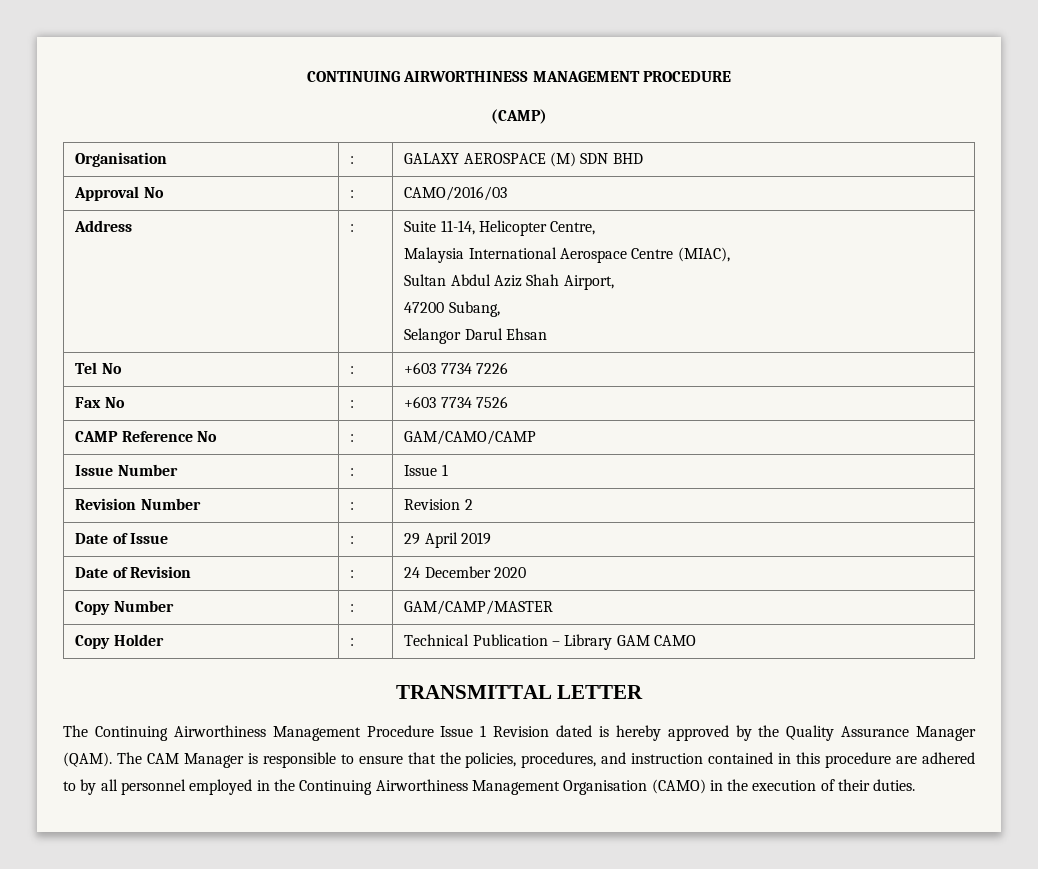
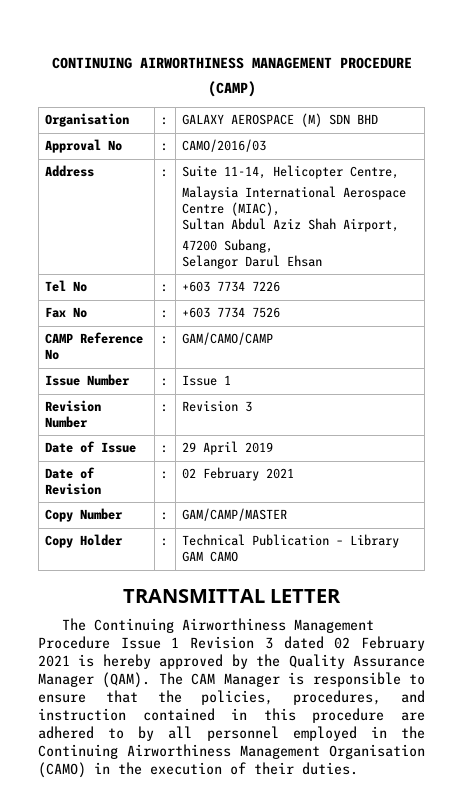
- Revision Number | : | Revision 2
+ Revision Number | : | Revision 3
- Date of Revision | : | 24 December 2020
+ Date of Revision | : | 02 February 2021
- The Continuing Airworthiness Management Procedure Issue 1 Revision dated is hereby approved by the Quality Assurance Manager (QAM).
+ The Continuing Airworthiness Management Procedure Issue 1 Revision 3 dated 02 February 2021 is hereby approved by the Quality Assurance Manager (QAM).

